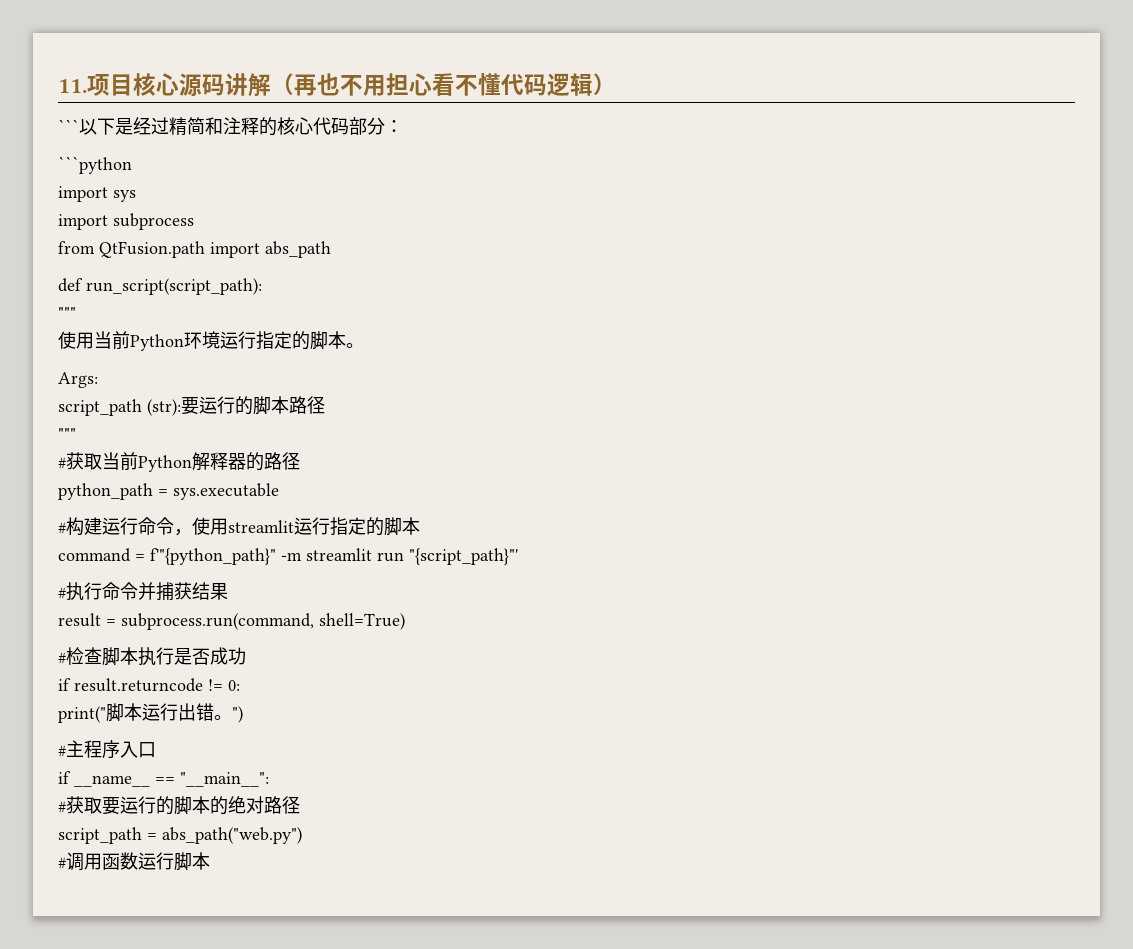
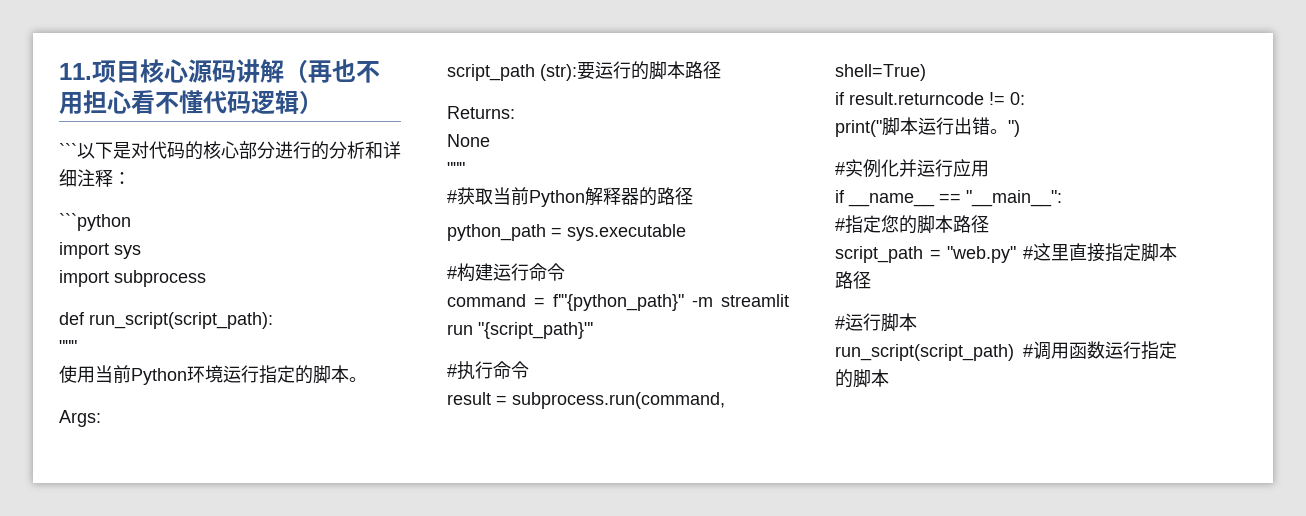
- ```以下是经过精简和注释的核心代码部分：
+ ```以下是对代码的核心部分进行的分析和详细注释：
- from QtFusion.path import abs_path
+ Returns:
+ None
- #构建运行命令，使用streamlit运行指定的脚本
+ #构建运行命令
- #执行命令并捕获结果
+ #执行命令
- #检查脚本执行是否成功
- #主程序入口
+ #实例化并运行应用
- #获取要运行的脚本的绝对路径
- script_path = abs_path("web.py")
- #调用函数运行脚本
+ #指定您的脚本路径
+ script_path = "web.py" #这里直接指定脚本路径
+ #运行脚本
+ run_script(script_path) #调用函数运行指定的脚本

